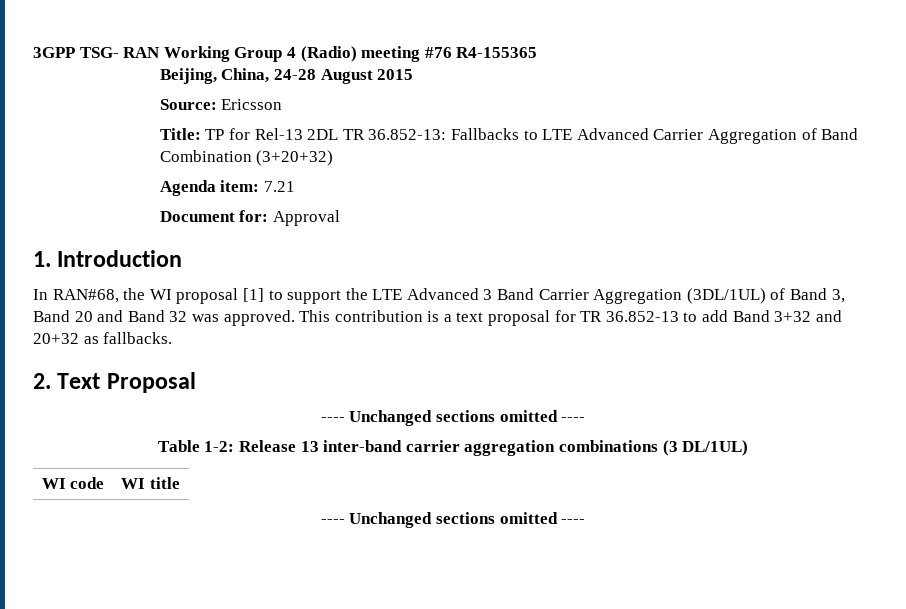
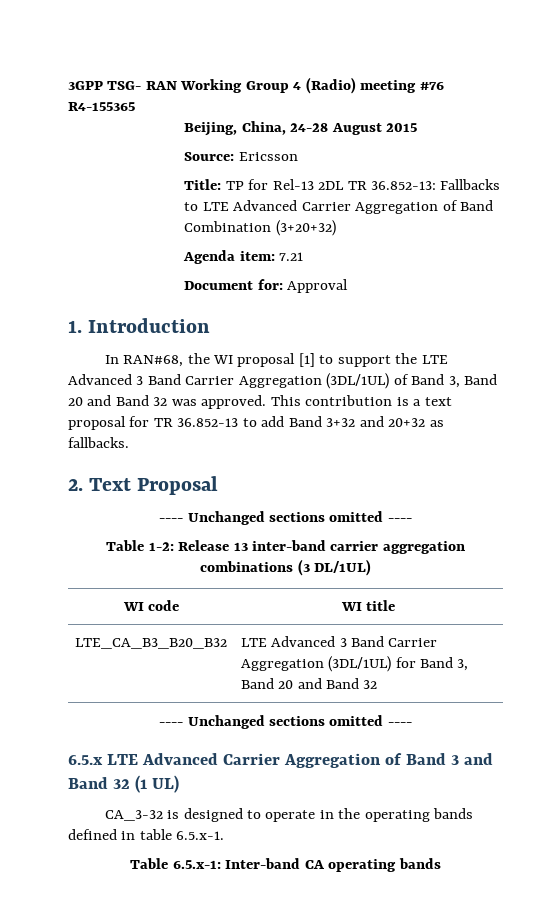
  WI code | WI title
+ LTE_CA_B3_B20_B32 | LTE Advanced 3 Band Carrier Aggregation (3DL/1UL) for Band 3, Band 20 and Band 32
  ---- Unchanged sections omitted ----
+ 6.5.x LTE Advanced Carrier Aggregation of Band 3 and Band 32 (1 UL)
+ CA_3-32 is designed to operate in the operating bands defined in table 6.5.x-1.
+ Table 6.5.x-1: Inter-band CA operating bands

